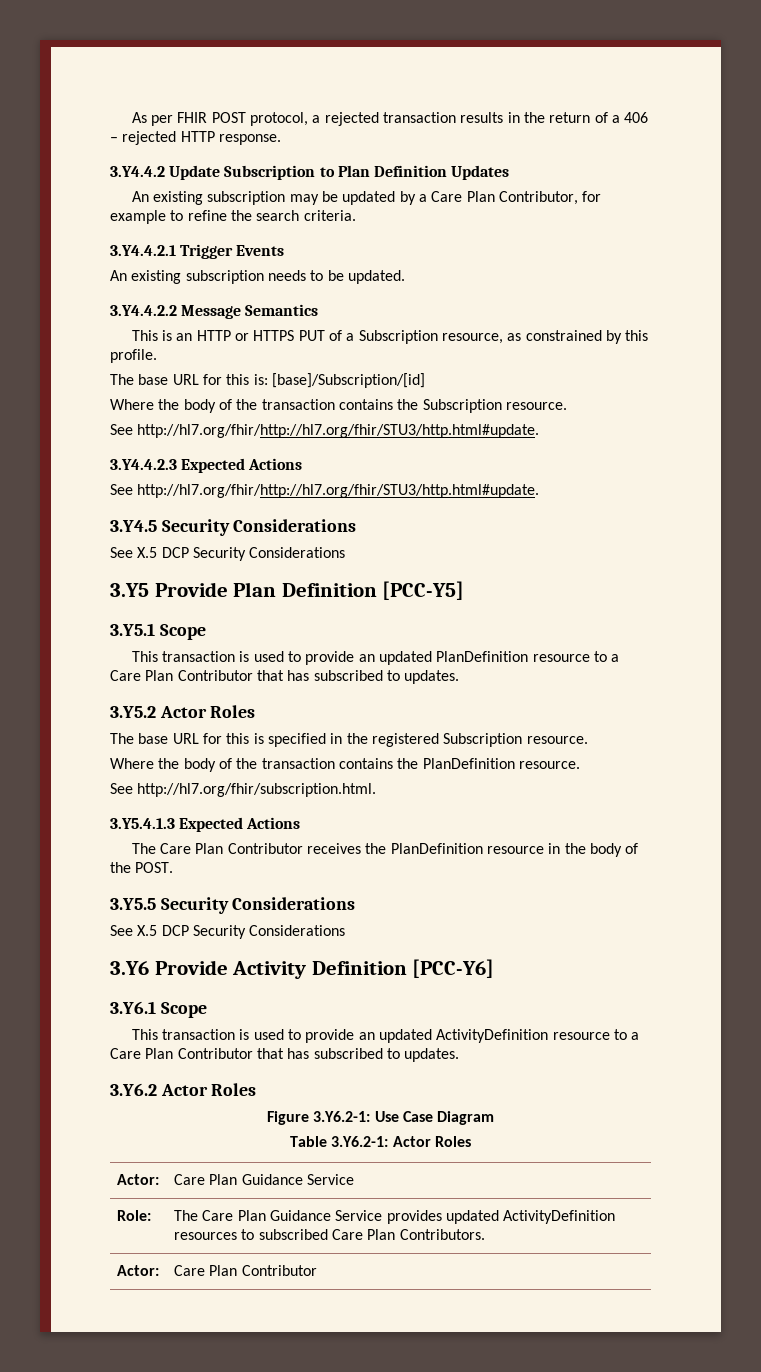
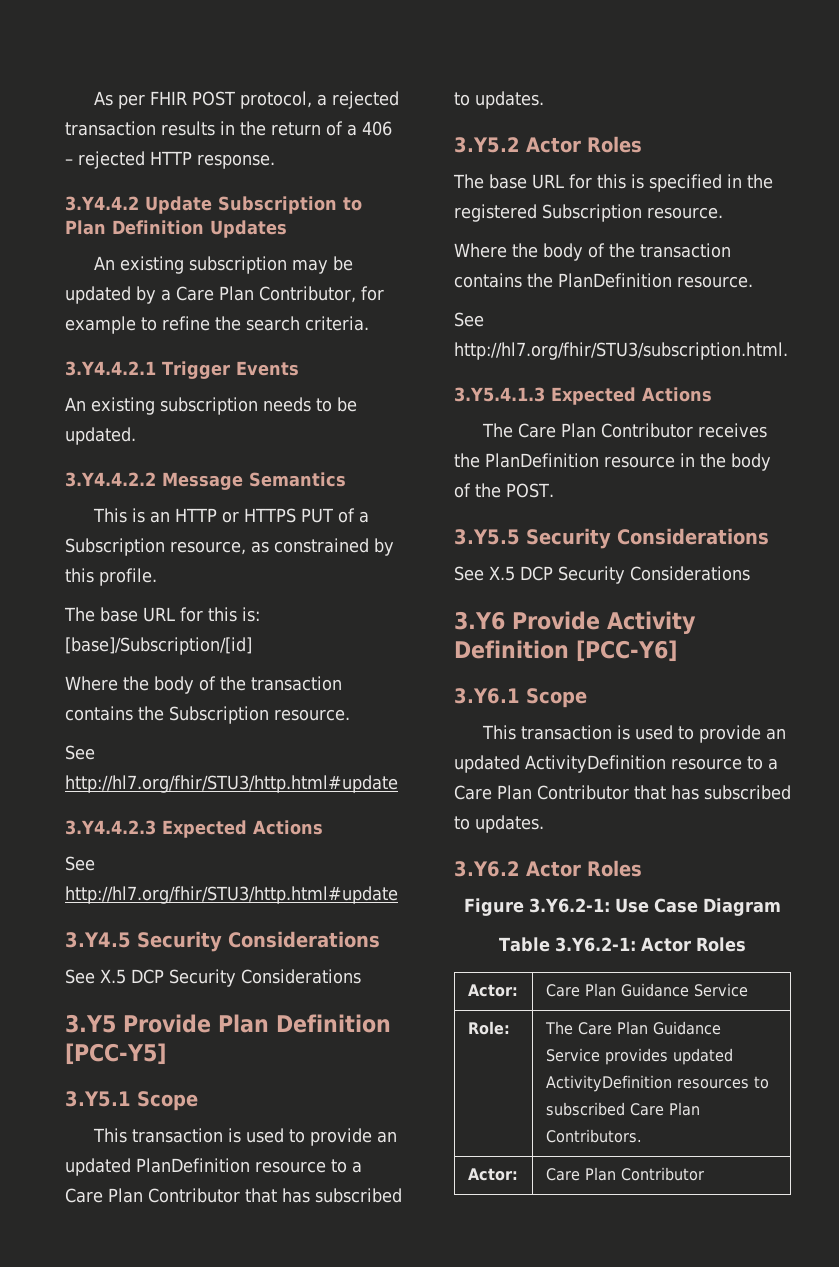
  Where the body of the transaction contains the Subscription resource.
- See http://hl7.org/fhir/http://hl7.org/fhir/STU3/http.html#update.
+ See http://hl7.org/fhir/STU3/http.html#update
  3.Y4.4.2.3 Expected Actions
- See http://hl7.org/fhir/http://hl7.org/fhir/STU3/http.html#update.
+ See http://hl7.org/fhir/STU3/http.html#update
- See http://hl7.org/fhir/subscription.html.
+ See http://hl7.org/fhir/STU3/subscription.html.

